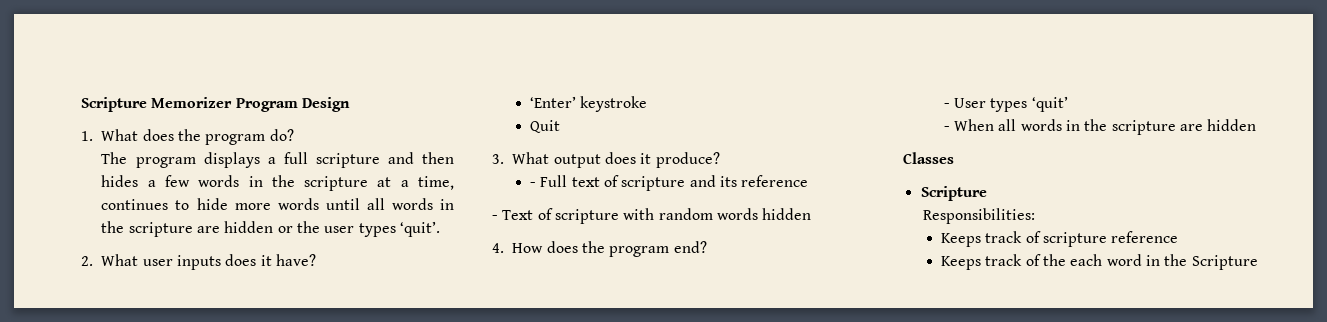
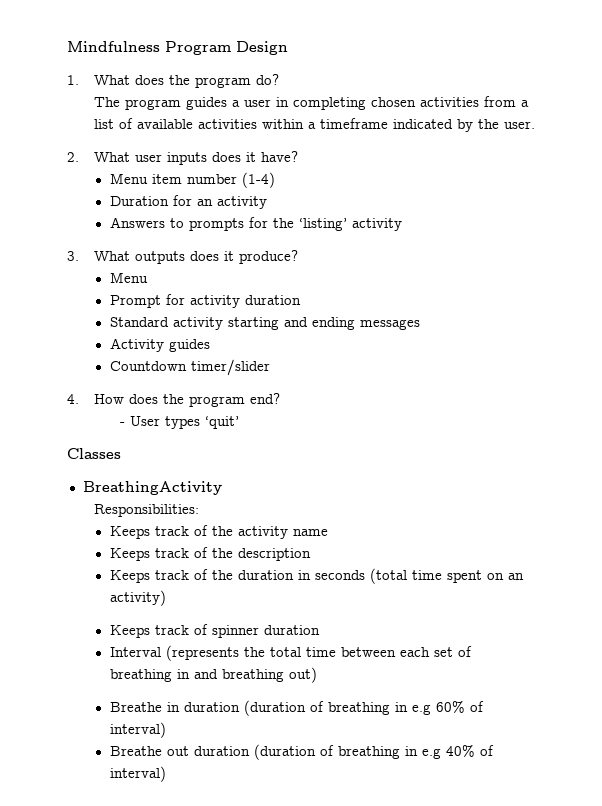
- Scripture Memorizer Program Design
+ Mindfulness Program Design
- The program displays a full scripture and then hides a few words in the scripture at a time, continues to hide more words until all words in the scripture are hidden or the user types ‘quit’.
+ The program guides a user in completing chosen activities from a list of available activities within a timeframe indicated by the user.
- ‘Enter’ keystroke
- Quit
+ Menu item number (1-4)
+ Duration for an activity
+ Answers to prompts for the ‘listing’ activity
- 3. What output does it produce?
- - Full text of scripture and its reference
- - Text of scripture with random words hidden
+ 3. What outputs does it produce?
+ Menu
+ Prompt for activity duration
+ Standard activity starting and ending messages
+ Activity guides
+ Countdown timer/slider
- - When all words in the scripture are hidden
  Classes
- Scripture
+ BreathingActivity
- Keeps track of scripture reference
- Keeps track of the each word in the Scripture
+ Keeps track of the activity name
+ Keeps track of the description
+ Keeps track of the duration in seconds (total time spent on an activity)
+ Keeps track of spinner duration
+ Interval (represents the total time between each set of breathing in and breathing out)
+ Breathe in duration (duration of breathing in e.g 60% of interval)
+ Breathe out duration (duration of breathing in e.g 40% of interval)

